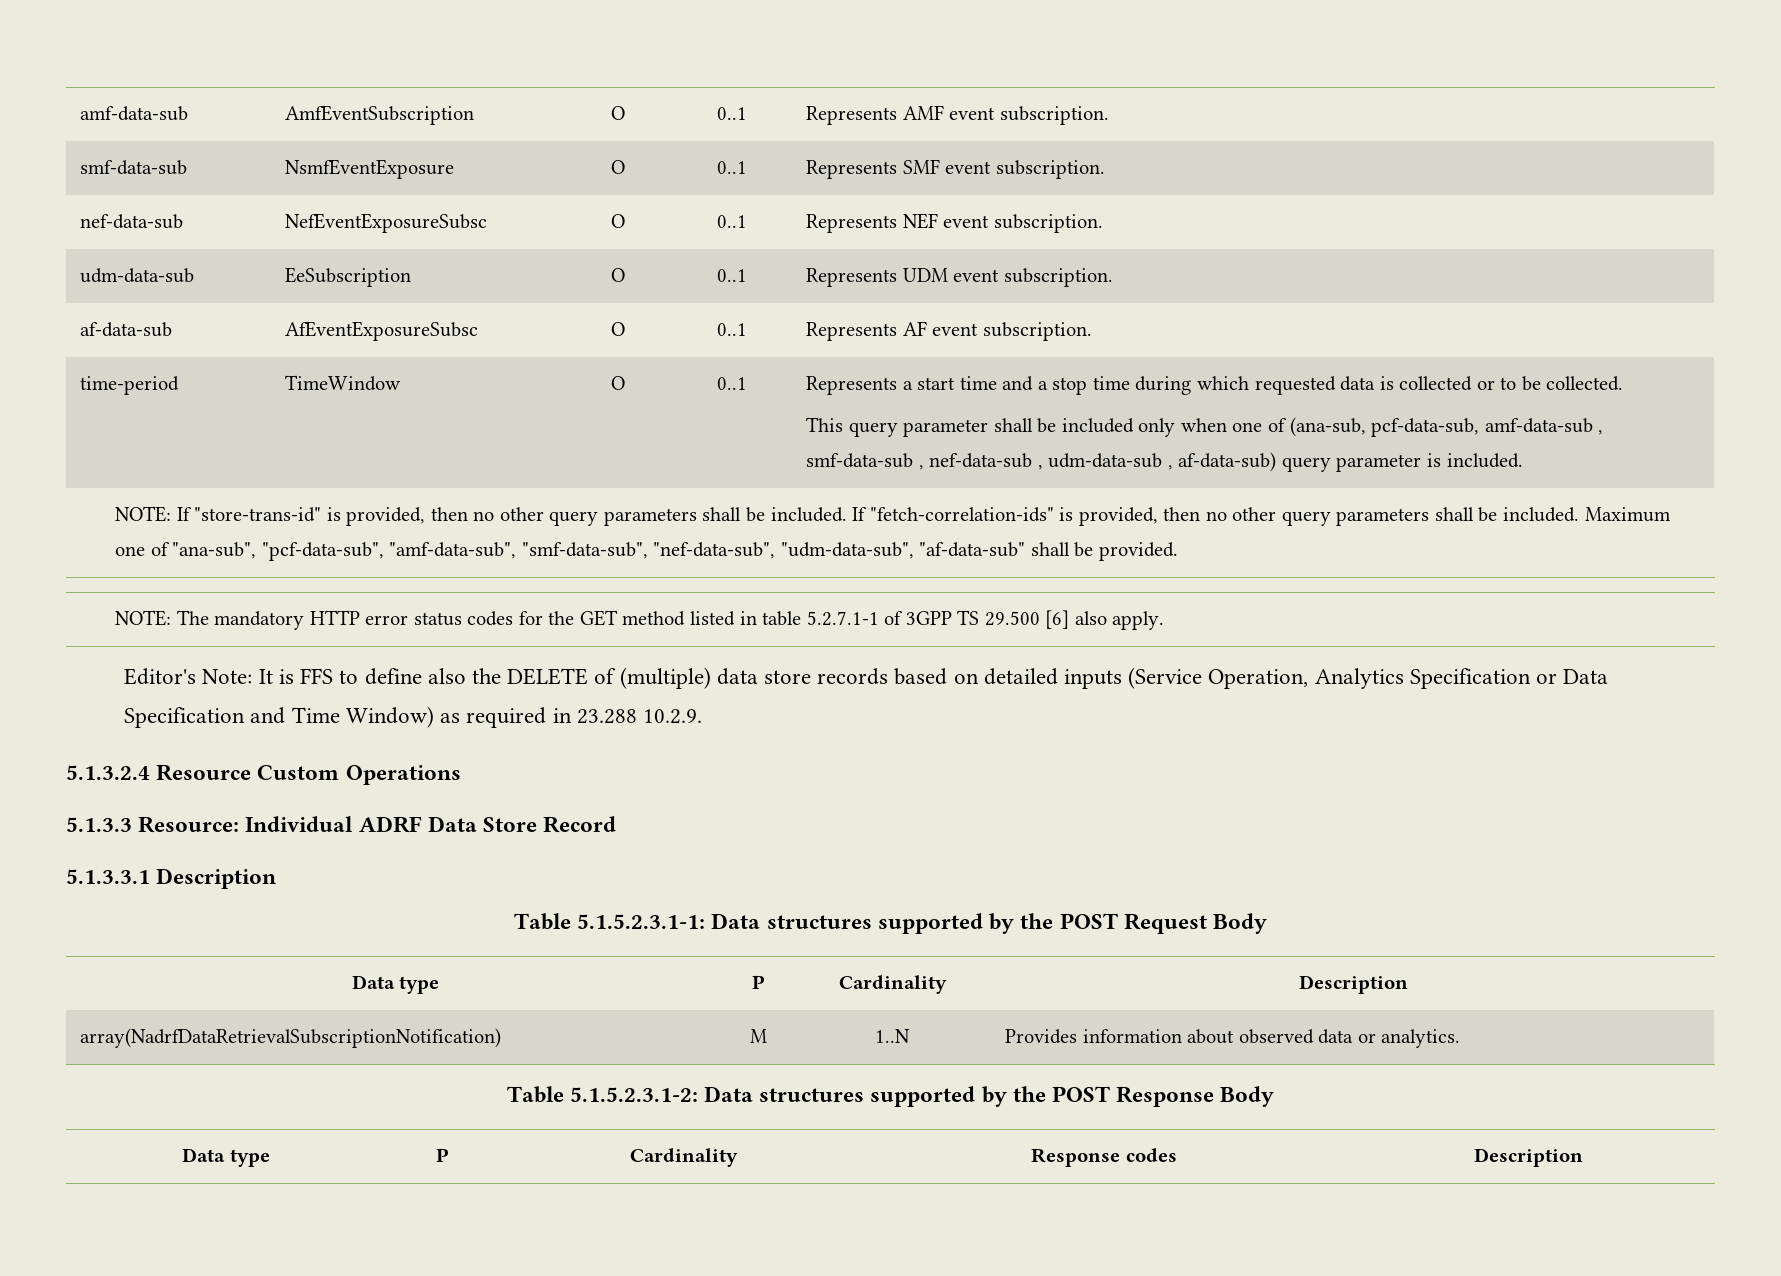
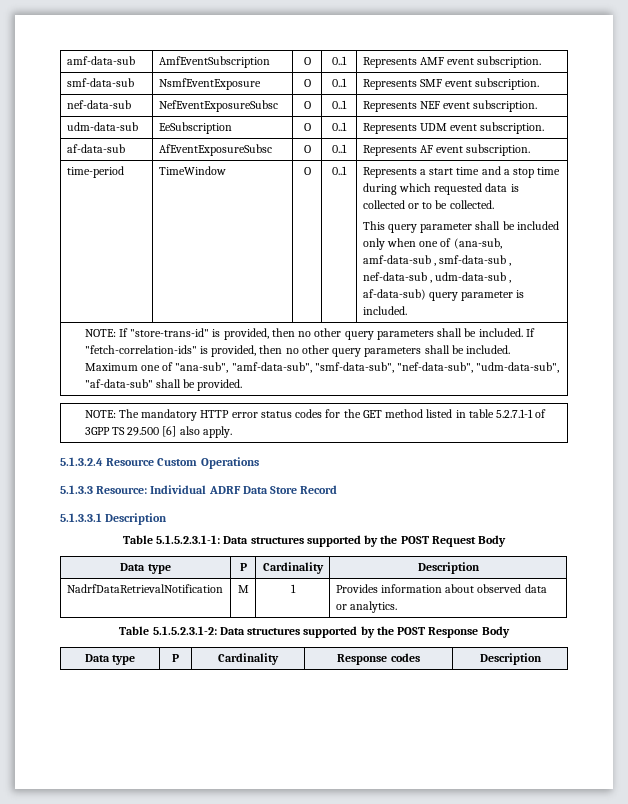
- This query parameter shall be included only when one of (ana-sub, pcf-data-sub, amf-data-sub , smf-data-sub , nef-data-sub , udm-data-sub , af-data-sub) query parameter is included.
+ This query parameter shall be included only when one of (ana-sub, amf-data-sub , smf-data-sub , nef-data-sub , udm-data-sub , af-data-sub) query parameter is included.
- NOTE: If "store-trans-id" is provided, then no other query parameters shall be included. If "fetch-correlation-ids" is provided, then no other query parameters shall be included. Maximum one of "ana-sub", "pcf-data-sub", "amf-data-sub", "smf-data-sub", "nef-data-sub", "udm-data-sub", "af-data-sub" shall be provided.
+ NOTE: If "store-trans-id" is provided, then no other query parameters shall be included. If "fetch-correlation-ids" is provided, then no other query parameters shall be included. Maximum one of "ana-sub", "amf-data-sub", "smf-data-sub", "nef-data-sub", "udm-data-sub", "af-data-sub" shall be provided.
- Editor's Note: It is FFS to define also the DELETE of (multiple) data store records based on detailed inputs (Service Operation, Analytics Specification or Data Specification and Time Window) as required in 23.288 10.2.9.
- array(NadrfDataRetrievalSubscriptionNotification) | M | 1..N | Provides information about observed data or analytics.
+ NadrfDataRetrievalNotification | M | 1 | Provides information about observed data or analytics.

